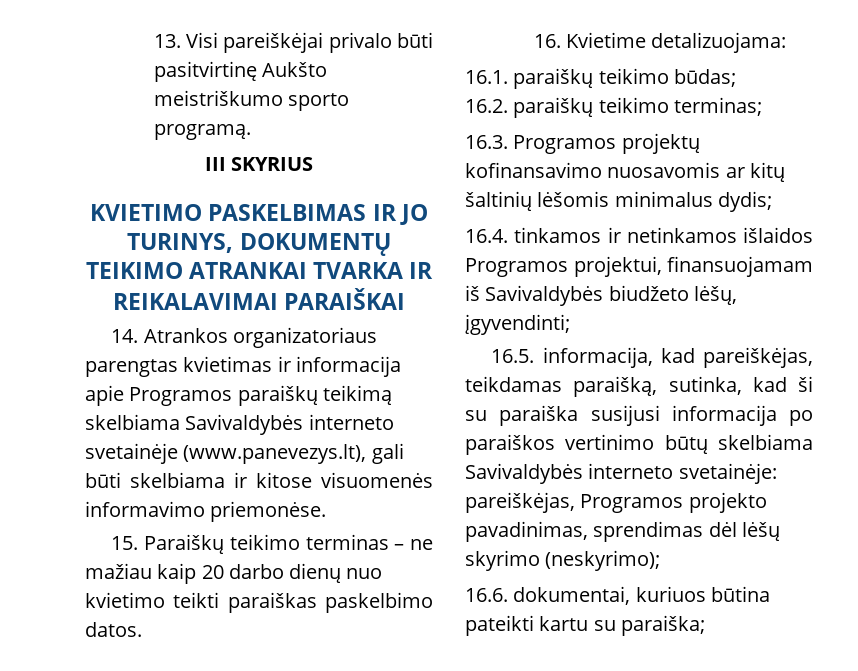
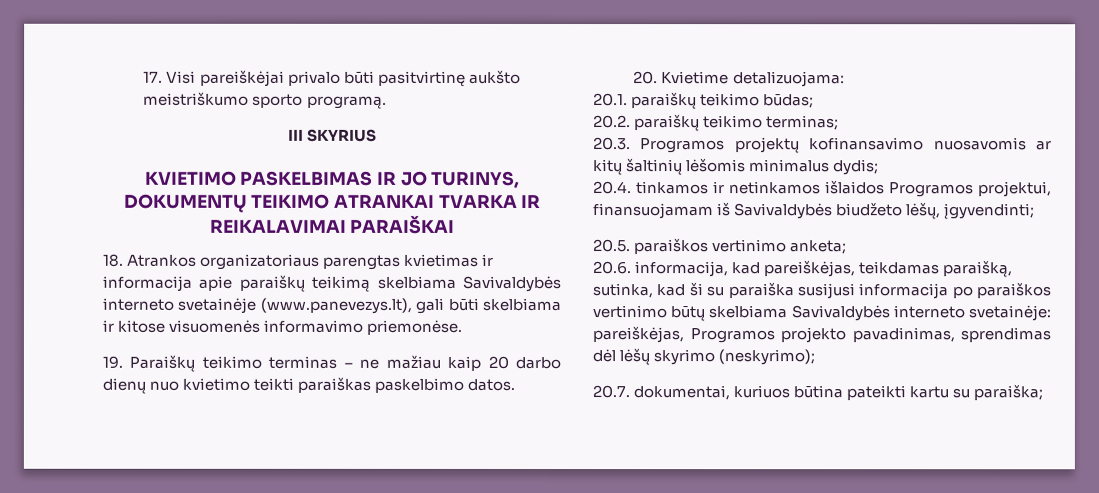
- 13. Visi pareiškėjai privalo būti pasitvirtinę Aukšto meistriškumo sporto programą.
+ 17. Visi pareiškėjai privalo būti pasitvirtinę aukšto meistriškumo sporto programą.
- 14. Atrankos organizatoriaus parengtas kvietimas ir informacija apie Programos paraiškų teikimą skelbiama Savivaldybės interneto svetainėje (www.panevezys.lt), gali būti skelbiama ir kitose visuomenės informavimo priemonėse.
+ 18. Atrankos organizatoriaus parengtas kvietimas ir informacija apie paraiškų teikimą skelbiama Savivaldybės interneto svetainėje (www.panevezys.lt), gali būti skelbiama ir kitose visuomenės informavimo priemonėse.
- 15. Paraiškų teikimo terminas – ne mažiau kaip 20 darbo dienų nuo kvietimo teikti paraiškas paskelbimo datos.
+ 19. Paraiškų teikimo terminas – ne mažiau kaip 20 darbo dienų nuo kvietimo teikti paraiškas paskelbimo datos.
- 16. Kvietime detalizuojama:
+ 20. Kvietime detalizuojama:
- 16.1. paraiškų teikimo būdas;
+ 20.1. paraiškų teikimo būdas;
- 16.2. paraiškų teikimo terminas;
+ 20.2. paraiškų teikimo terminas;
- 16.3. Programos projektų kofinansavimo nuosavomis ar kitų šaltinių lėšomis minimalus dydis;
+ 20.3. Programos projektų kofinansavimo nuosavomis ar kitų šaltinių lėšomis minimalus dydis;
- 16.4. tinkamos ir netinkamos išlaidos Programos projektui, finansuojamam iš Savivaldybės biudžeto lėšų, įgyvendinti;
+ 20.4. tinkamos ir netinkamos išlaidos Programos projektui, finansuojamam iš Savivaldybės biudžeto lėšų, įgyvendinti;
- 16.5. informacija, kad pareiškėjas, teikdamas paraišką, sutinka, kad ši su paraiška susijusi informacija po paraiškos vertinimo būtų skelbiama Savivaldybės interneto svetainėje: pareiškėjas, Programos projekto pavadinimas, sprendimas dėl lėšų skyrimo (neskyrimo);
+ 20.5. paraiškos vertinimo anketa;
+ 20.6. informacija, kad pareiškėjas, teikdamas paraišką, sutinka, kad ši su paraiška susijusi informacija po paraiškos vertinimo būtų skelbiama Savivaldybės interneto svetainėje: pareiškėjas, Programos projekto pavadinimas, sprendimas dėl lėšų skyrimo (neskyrimo);
- 16.6. dokumentai, kuriuos būtina pateikti kartu su paraiška;
+ 20.7. dokumentai, kuriuos būtina pateikti kartu su paraiška;

